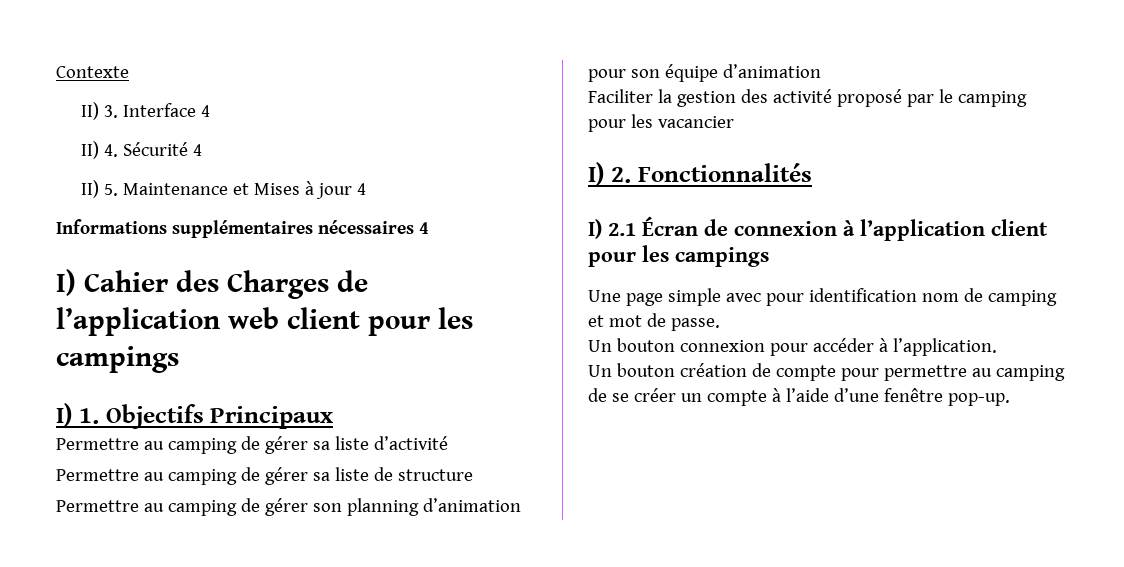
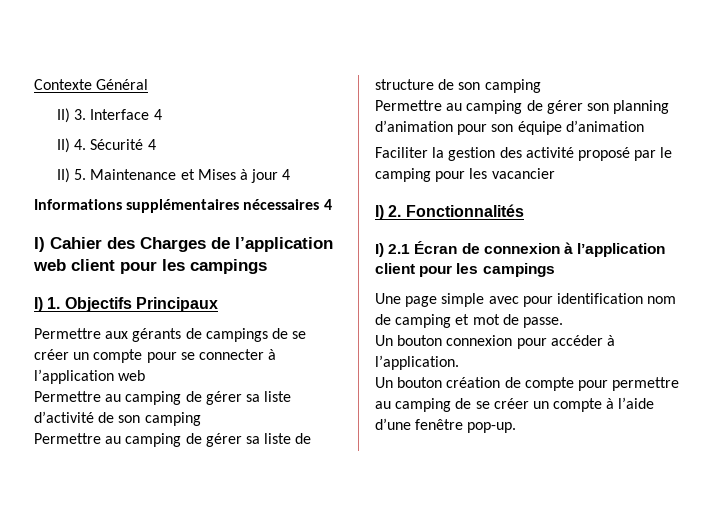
- Contexte
+ Contexte Général
+ Permettre aux gérants de campings de se créer un compte pour se connecter à l’application web
- Permettre au camping de gérer sa liste d’activité
+ Permettre au camping de gérer sa liste d’activité de son camping
- Permettre au camping de gérer sa liste de structure
+ Permettre au camping de gérer sa liste de structure de son camping

